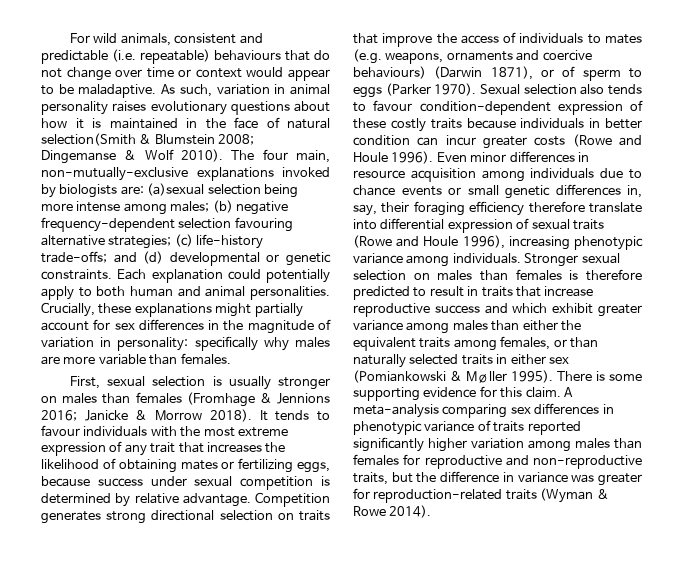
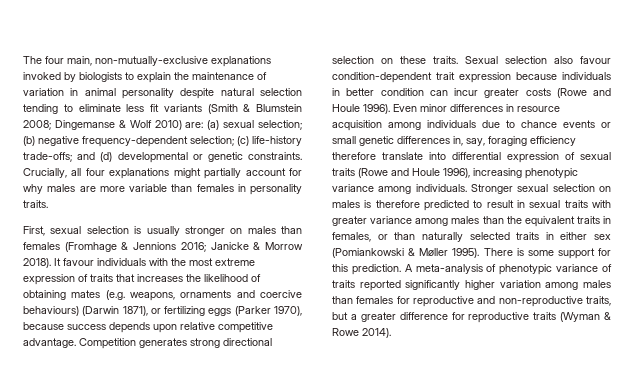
- For wild animals, consistent and predictable (i.e. repeatable) behaviours that do not change over time or context would appear to be maladaptive. As such, variation in animal personality raises evolutionary questions about how it is maintained in the face of natural selection(Smith & Blumstein 2008; Dingemanse & Wolf 2010). The four main, non-mutually-exclusive explanations invoked by biologists are: (a)sexual selection being more intense among males; (b) negative frequency-dependent selection favouring alternative strategies; (c) life-history trade-offs; and (d) developmental or genetic constraints.
+ The four main, non-mutually-exclusive explanations invoked by biologists to explain the maintenance of variation in animal personality despite natural selection tending to eliminate less fit variants (Smith & Blumstein 2008; Dingemanse & Wolf 2010) are: (a) sexual selection; (b) negative frequency-dependent selection; (c) life-history trade-offs; and (d) developmental or genetic constraints.
- Each explanation could potentially apply to both human and animal personalities. Crucially, these explanations might partially account for sex differences in the magnitude of variation in personality: specifically why males are more variable than females.
+ Crucially, all four explanations might partially account for why males are more variable than females in personality traits.
- It tends to favour individuals with the most extreme expression of any trait that increases the likelihood of obtaining mates or fertilizing eggs, because success under sexual competition is determined by relative advantage. Competition generates strong directional selection on traits that improve the access of individuals to mates (e.g. weapons, ornaments and coercive behaviours) (Darwin 1871), or of sperm to eggs (Parker 1970). Sexual selection also tends to favour condition-dependent expression of these costly traits because individuals in better condition can incur greater costs (Rowe and Houle 1996).
+ It favour individuals with the most extreme expression of traits that increases the likelihood of obtaining mates (e.g. weapons, ornaments and coercive behaviours) (Darwin 1871), or fertilizing eggs (Parker 1970), because success depends upon relative competitive advantage. Competition generates strong directional selection on these traits. Sexual selection also favour condition-dependent trait expression because individuals in better condition can incur greater costs (Rowe and Houle 1996).
- Even minor differences in resource acquisition among individuals due to chance events or small genetic differences in, say, their foraging efficiency therefore translate into differential expression of sexual traits (Rowe and Houle 1996), increasing phenotypic variance among individuals.
+ Even minor differences in resource acquisition among individuals due to chance events or small genetic differences in, say, foraging efficiency therefore translate into differential expression of sexual traits (Rowe and Houle 1996), increasing phenotypic variance among individuals.
- Stronger sexual selection on males than females is therefore predicted to result in traits that increase reproductive success and which exhibit greater variance among males than either the equivalent traits among females, or than naturally selected traits in either sex (Pomiankowski & Møller 1995).
+ Stronger sexual selection on males is therefore predicted to result in sexual traits with greater variance among males than the equivalent traits in females, or than naturally selected traits in either sex (Pomiankowski & Møller 1995).
- There is some supporting evidence for this claim.
+ There is some support for this prediction.
- A meta-analysis comparing sex differences in phenotypic variance of traits reported significantly higher variation among males than females for reproductive and non-reproductive traits, but the difference in variance was greater for reproduction-related traits (Wyman & Rowe 2014).
+ A meta-analysis of phenotypic variance of traits reported significantly higher variation among males than females for reproductive and non-reproductive traits, but a greater difference for reproductive traits (Wyman & Rowe 2014).

